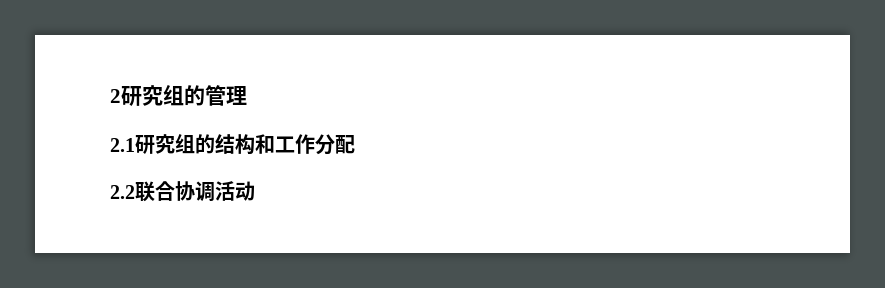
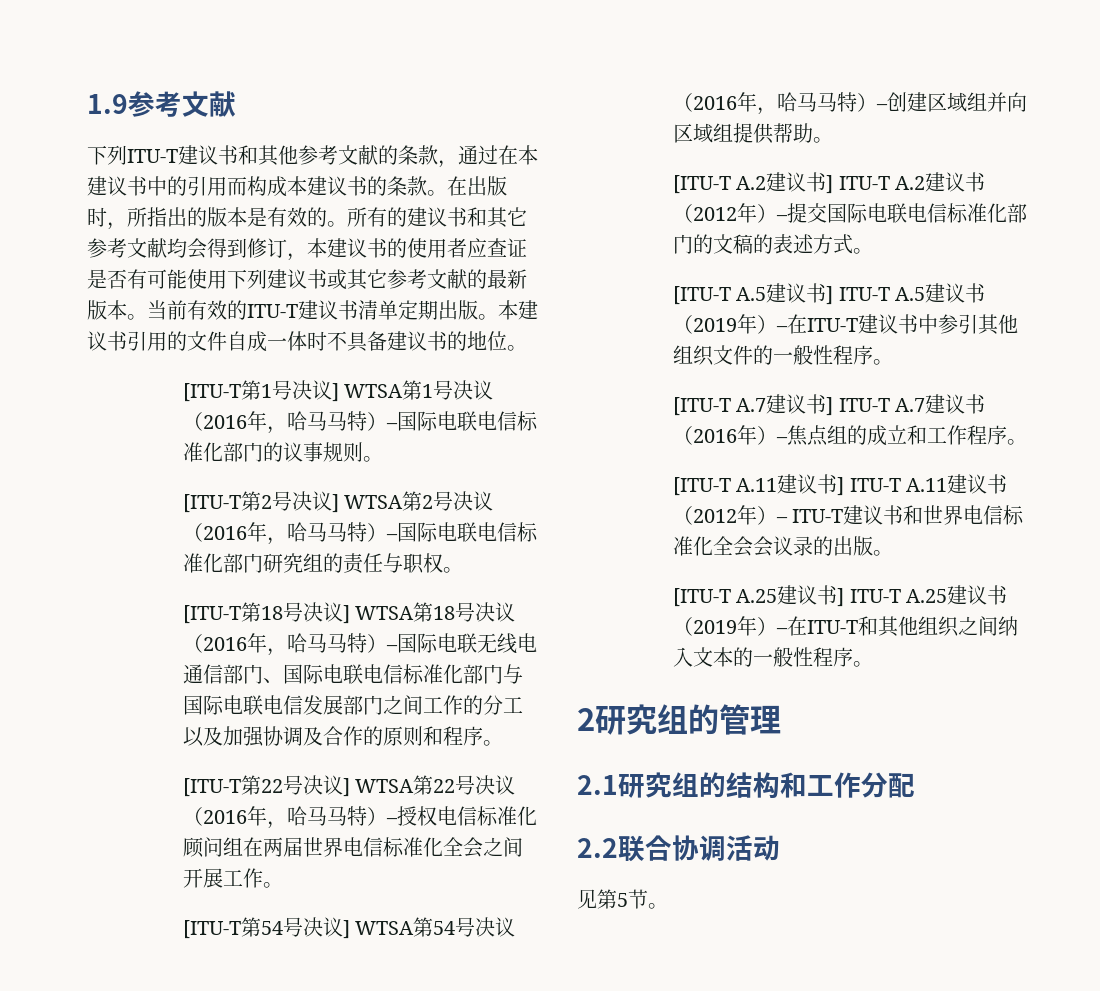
+ 1.9参考文献
+ 下列ITU-T建议书和其他参考文献的条款，通过在本建议书中的引用而构成本建议书的条款。在出版时，所指出的版本是有效的。所有的建议书和其它参考文献均会得到修订，本建议书的使用者应查证是否有可能使用下列建议书或其它参考文献的最新版本。当前有效的ITU-T建议书清单定期出版。本建议书引用的文件自成一体时不具备建议书的地位。
+ [ITU-T第1号决议] WTSA第1号决议（2016年，哈马马特）–国际电联电信标准化部门的议事规则。
+ [ITU-T第2号决议] WTSA第2号决议（2016年，哈马马特）–国际电联电信标准化部门研究组的责任与职权。
+ [ITU-T第18号决议] WTSA第18号决议（2016年，哈马马特）–国际电联无线电通信部门、国际电联电信标准化部门与国际电联电信发展部门之间工作的分工以及加强协调及合作的原则和程序。
+ [ITU-T第22号决议] WTSA第22号决议（2016年，哈马马特）–授权电信标准化顾问组在两届世界电信标准化全会之间开展工作。
+ [ITU-T第54号决议] WTSA第54号决议（2016年，哈马马特）–创建区域组并向区域组提供帮助。
+ [ITU-T A.2建议书] ITU-T A.2建议书（2012年）–提交国际电联电信标准化部门的文稿的表述方式。
+ [ITU-T A.5建议书] ITU-T A.5建议书（2019年）–在ITU-T建议书中参引其他组织文件的一般性程序。
+ [ITU-T A.7建议书] ITU-T A.7建议书（2016年）–焦点组的成立和工作程序。
+ [ITU-T A.11建议书] ITU-T A.11建议书（2012年）– ITU-T建议书和世界电信标准化全会会议录的出版。
+ [ITU-T A.25建议书] ITU-T A.25建议书（2019年）–在ITU-T和其他组织之间纳入文本的一般性程序。
+ 见第5节。

